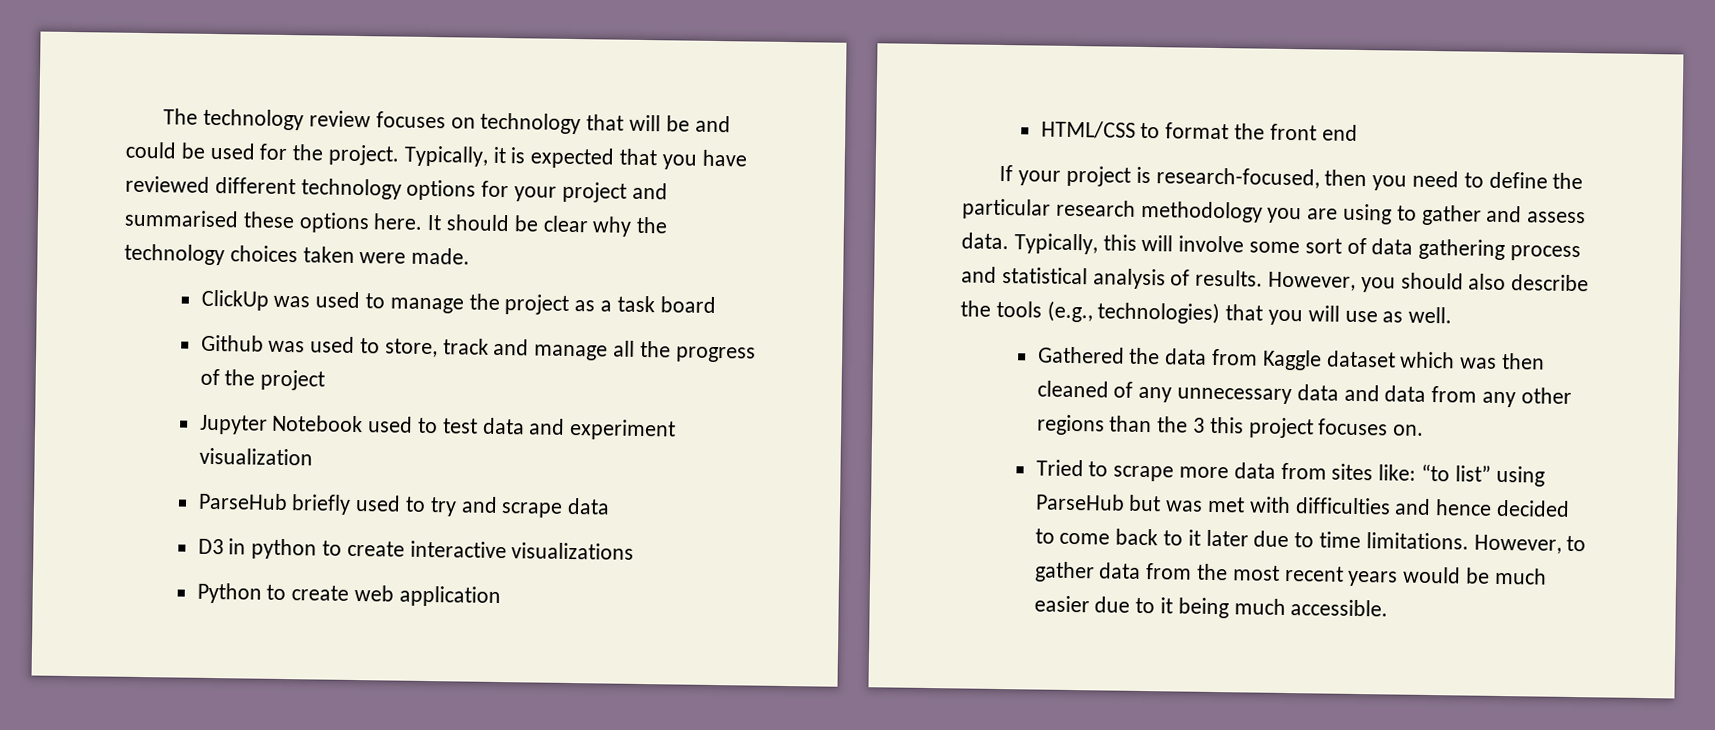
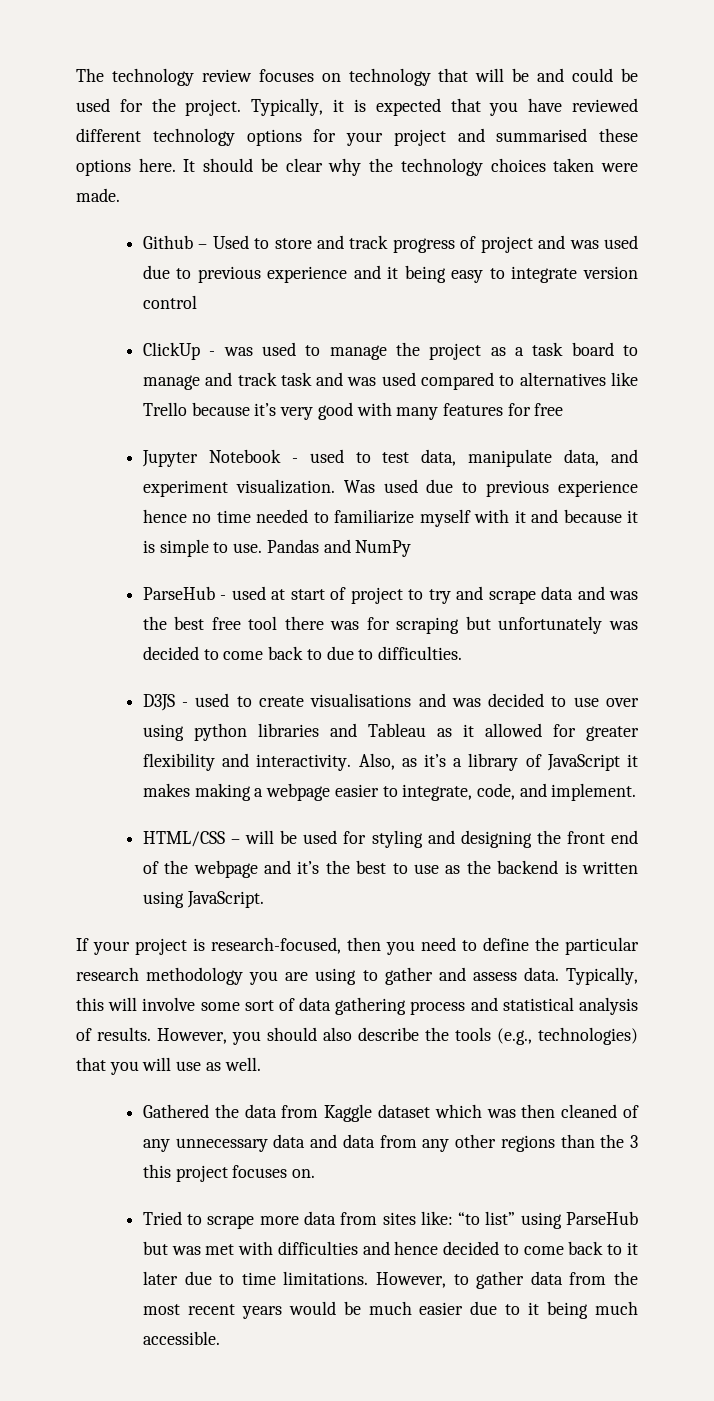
+ Github – Used to store and track progress of project and was used due to previous experience and it being easy to integrate version control
- ClickUp was used to manage the project as a task board
- Github was used to store, track and manage all the progress of the project
+ ClickUp - was used to manage the project as a task board to manage and track task and was used compared to alternatives like Trello because it’s very good with many features for free
- Jupyter Notebook used to test data and experiment visualization
- ParseHub briefly used to try and scrape data
- D3 in python to create interactive visualizations
- Python to create web application
- HTML/CSS to format the front end
+ Jupyter Notebook - used to test data, manipulate data, and experiment visualization. Was used due to previous experience hence no time needed to familiarize myself with it and because it is simple to use. Pandas and NumPy
+ ParseHub - used at start of project to try and scrape data and was the best free tool there was for scraping but unfortunately was decided to come back to due to difficulties.
+ D3JS - used to create visualisations and was decided to use over using python libraries and Tableau as it allowed for greater flexibility and interactivity. Also, as it’s a library of JavaScript it makes making a webpage easier to integrate, code, and implement.
+ HTML/CSS – will be used for styling and designing the front end of the webpage and it’s the best to use as the backend is written using JavaScript.

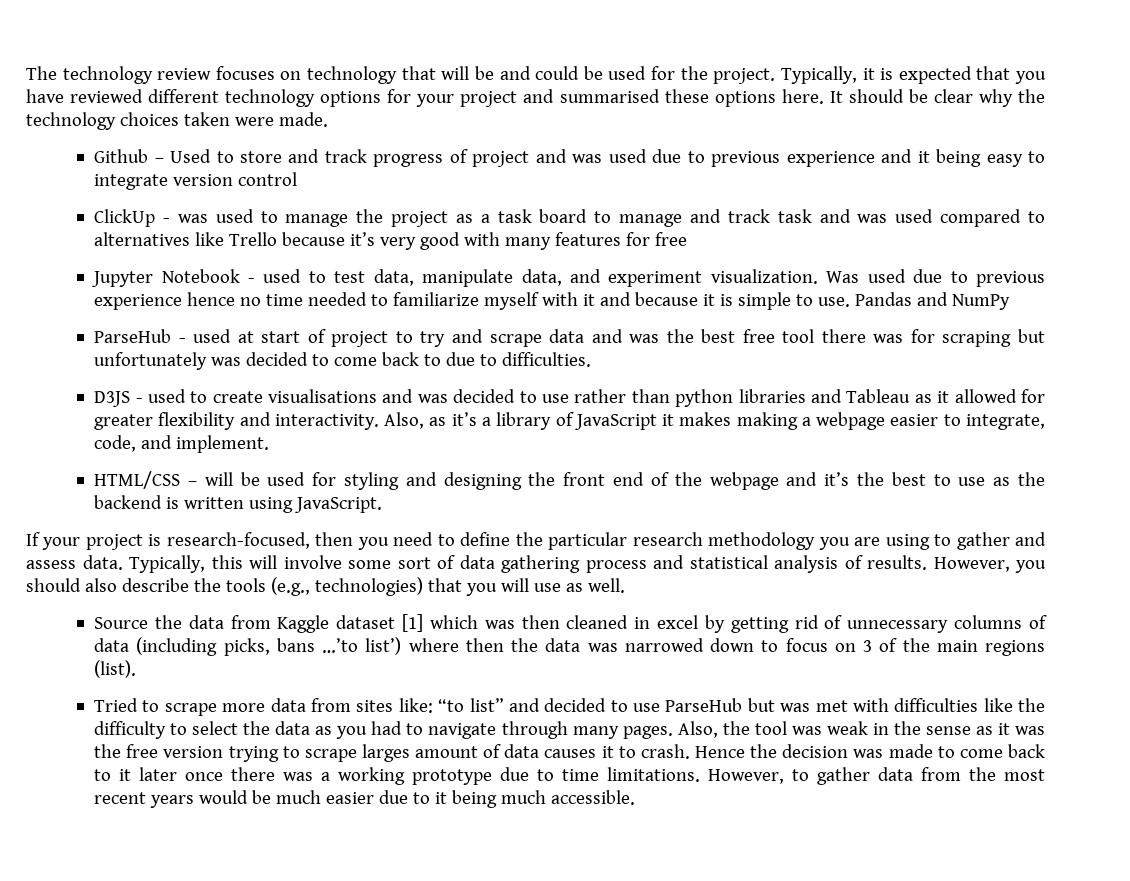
- D3JS - used to create visualisations and was decided to use over using python libraries and Tableau as it allowed for greater flexibility and interactivity.
+ D3JS - used to create visualisations and was decided to use rather than python libraries and Tableau as it allowed for greater flexibility and interactivity.
- Gathered the data from Kaggle dataset which was then cleaned of any unnecessary data and data from any other regions than the 3 this project focuses on.
+ Source the data from Kaggle dataset [1] which was then cleaned in excel by getting rid of unnecessary columns of data (including picks, bans …’to list’) where then the data was narrowed down to focus on 3 of the main regions (list).
- Tried to scrape more data from sites like: “to list” using ParseHub but was met with difficulties and hence decided to come back to it later due to time limitations.
+ Tried to scrape more data from sites like: “to list” and decided to use ParseHub but was met with difficulties like the difficulty to select the data as you had to navigate through many pages. Also, the tool was weak in the sense as it was the free version trying to scrape larges amount of data causes it to crash. Hence the decision was made to come back to it later once there was a working prototype due to time limitations.

